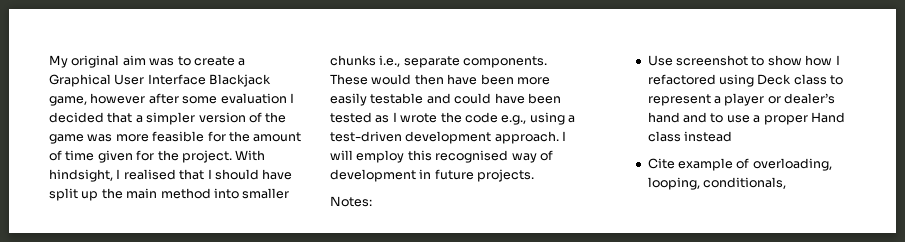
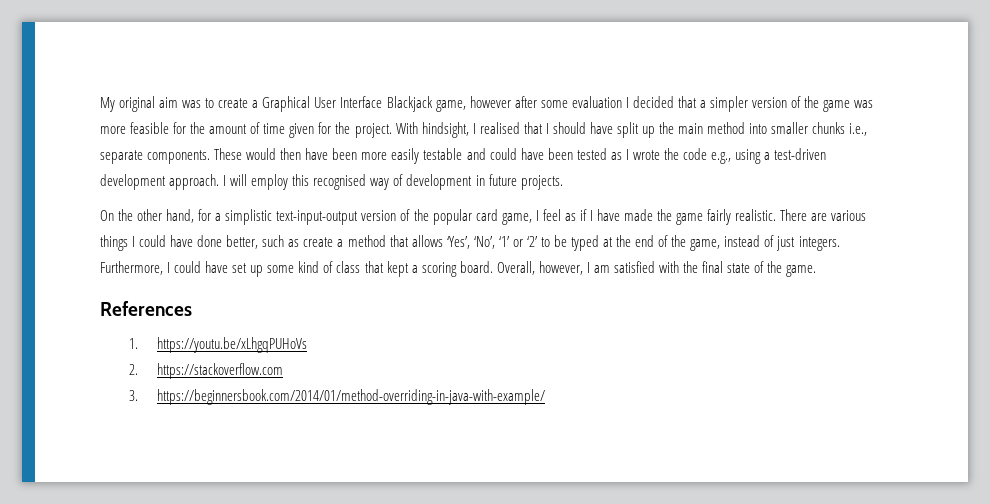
- Notes:
- Use screenshot to show how I refactored using Deck class to represent a player or dealer’s hand and to use a proper Hand class instead
- Cite example of overloading, looping, conditionals,
+ On the other hand, for a simplistic text-input-output version of the popular card game, I feel as if I have made the game fairly realistic. There are various things I could have done better, such as create a method that allows ‘Yes’, ‘No’, ‘1’ or ‘2’ to be typed at the end of the game, instead of just integers. Furthermore, I could have set up some kind of class that kept a scoring board. Overall, however, I am satisfied with the final state of the game.
+ References
+ 1. https://youtu.be/xLhgqPUHoVs
+ 2. https://stackoverflow.com
+ 3. https://beginnersbook.com/2014/01/method-overriding-in-java-with-example/

